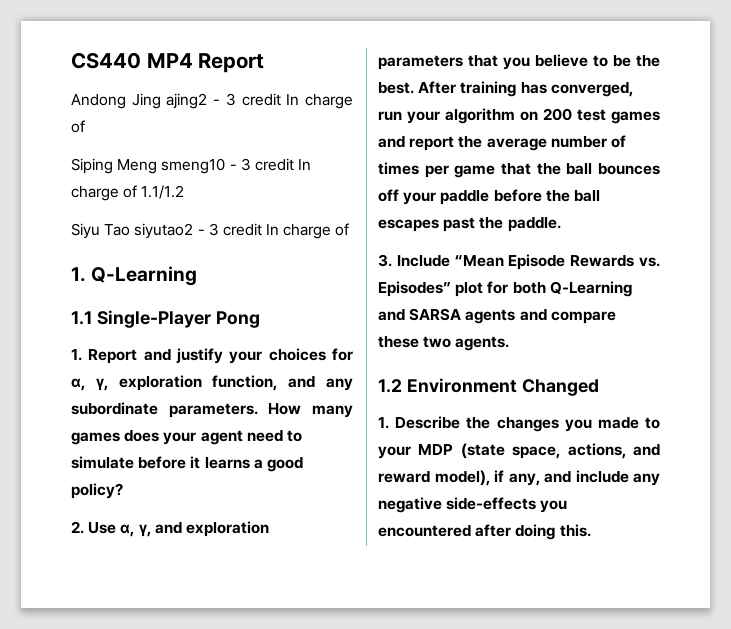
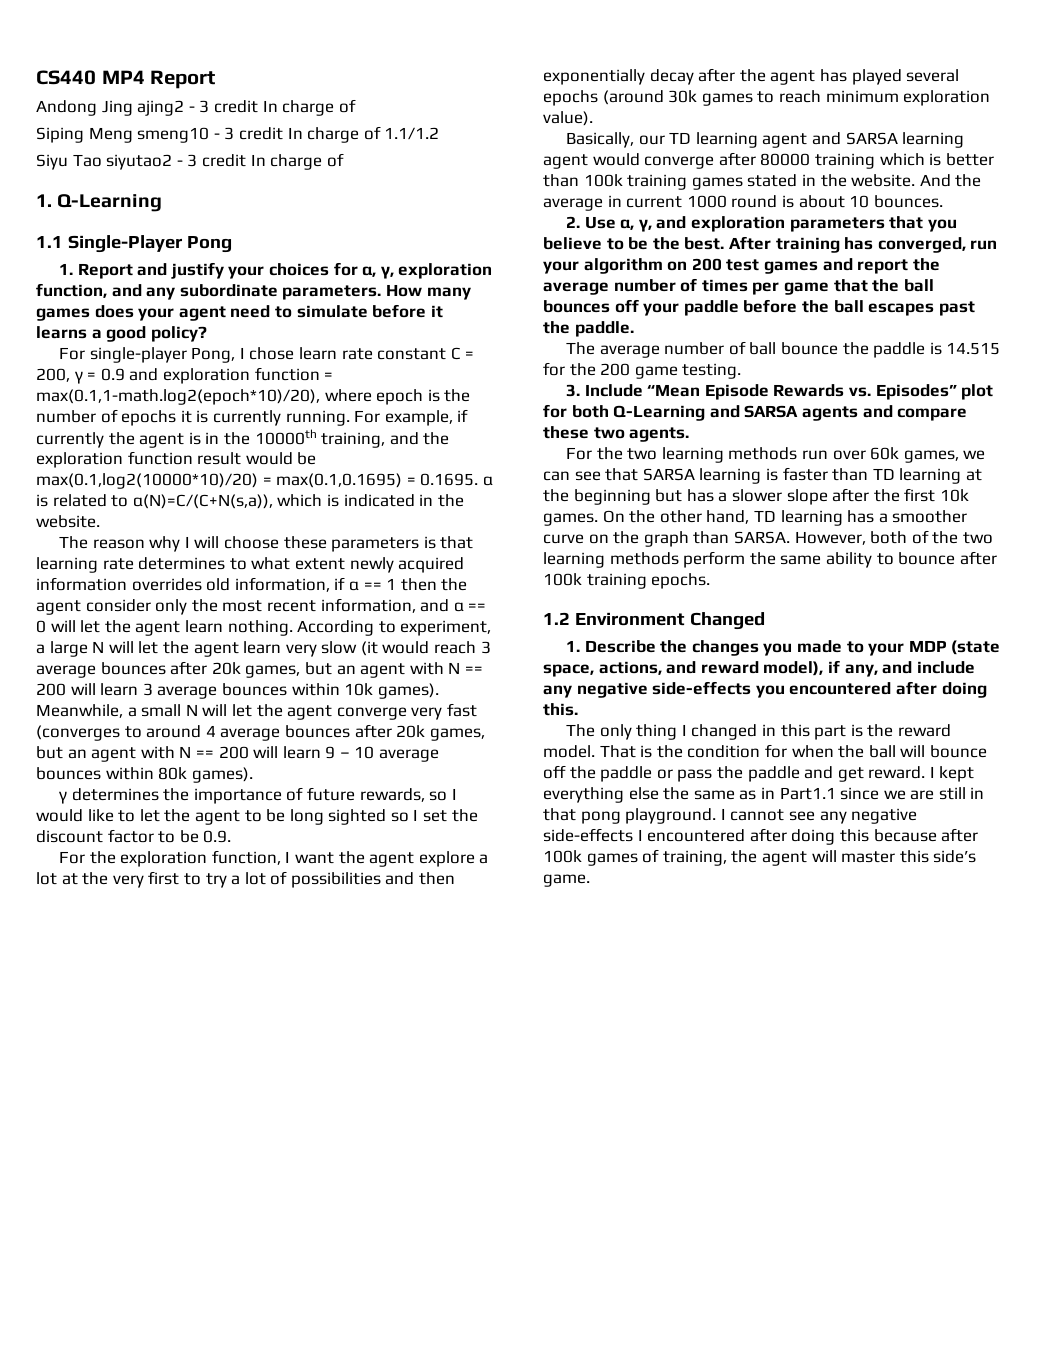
+ For single-player Pong, I chose learn rate constant C = 200, γ = 0.9 and exploration function = max(0.1,1-math.log2(epoch*10)/20), where epoch is the number of epochs it is currently running. For example, if currently the agent is in the 10000th training, and the exploration function result would be max(0.1,log2(10000*10)/20) = max(0.1,0.1695) = 0.1695. α is related to α(N)=C/(C+N(s,a)), which is indicated in the website.
+ The reason why I will choose these parameters is that learning rate determines to what extent newly acquired information overrides old information, if α == 1 then the agent consider only the most recent information, and α == 0 will let the agent learn nothing. According to experiment, a large N will let the agent learn very slow (it would reach 3 average bounces after 20k games, but an agent with N == 200 will learn 3 average bounces within 10k games). Meanwhile, a small N will let the agent converge very fast (converges to around 4 average bounces after 20k games, but an agent with N == 200 will learn 9 – 10 average bounces within 80k games).
+ γ determines the importance of future rewards, so I would like to let the agent to be long sighted so I set the discount factor to be 0.9.
+ For the exploration function, I want the agent explore a lot at the very first to try a lot of possibilities and then exponentially decay after the agent has played several epochs (around 30k games to reach minimum exploration value).
+ Basically, our TD learning agent and SARSA learning agent would converge after 80000 training which is better than 100k training games stated in the website. And the average in current 1000 round is about 10 bounces.
+ The average number of ball bounce the paddle is 14.515 for the 200 game testing.
+ For the two learning methods run over 60k games, we can see that SARSA learning is faster than TD learning at the beginning but has a slower slope after the first 10k games. On the other hand, TD learning has a smoother curve on the graph than SARSA. However, both of the two learning methods perform the same ability to bounce after 100k training epochs.
+ The only thing I changed in this part is the reward model. That is the condition for when the ball will bounce off the paddle or pass the paddle and get reward. I kept everything else the same as in Part1.1 since we are still in that pong playground. I cannot see any negative side-effects I encountered after doing this because after 100k games of training, the agent will master this side’s game.

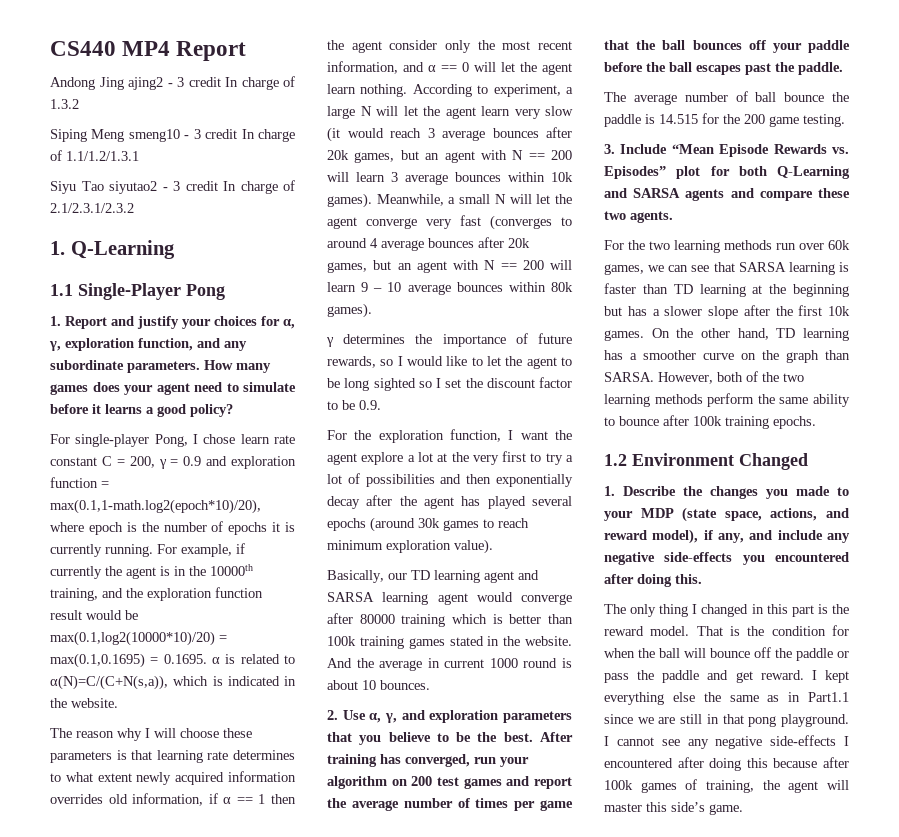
- Andong Jing ajing2 - 3 credit In charge of
+ Andong Jing ajing2 - 3 credit In charge of 1.3.2
- Siping Meng smeng10 - 3 credit In charge of 1.1/1.2
+ Siping Meng smeng10 - 3 credit In charge of 1.1/1.2/1.3.1
- Siyu Tao siyutao2 - 3 credit In charge of
+ Siyu Tao siyutao2 - 3 credit In charge of 2.1/2.3.1/2.3.2

